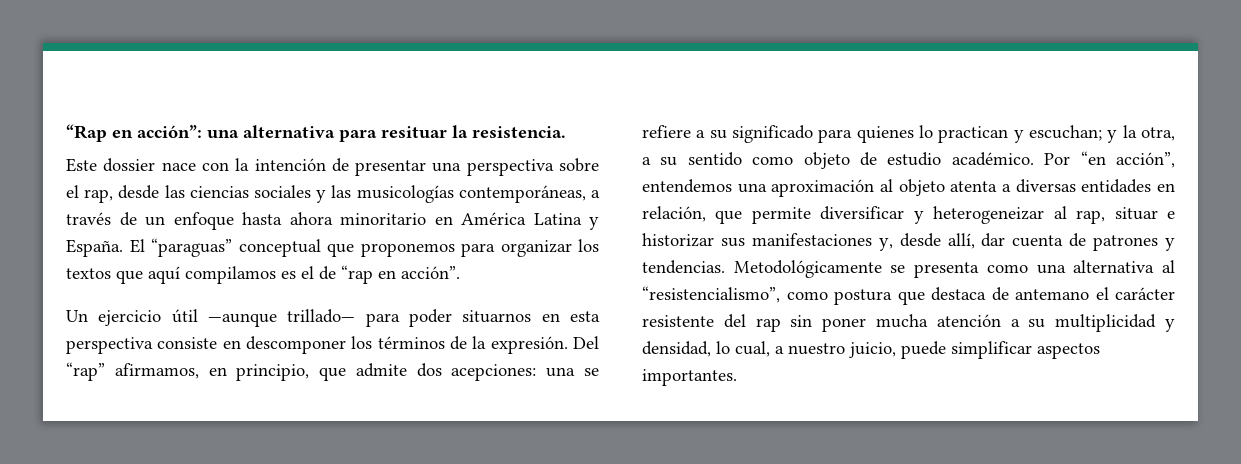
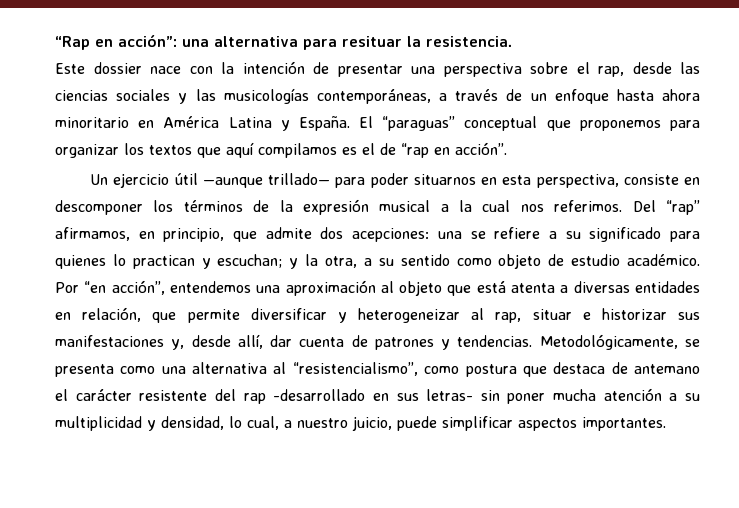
- Un ejercicio útil —aunque trillado— para poder situarnos en esta perspectiva consiste en descomponer los términos de la expresión.
+ Un ejercicio útil —aunque trillado— para poder situarnos en esta perspectiva, consiste en descomponer los términos de la expresión musical a la cual nos referimos.
- Por “en acción”, entendemos una aproximación al objeto atenta a diversas entidades en relación, que permite diversificar y heterogeneizar al rap, situar e historizar sus manifestaciones y, desde allí, dar cuenta de patrones y tendencias.
+ Por “en acción”, entendemos una aproximación al objeto que está atenta a diversas entidades en relación, que permite diversificar y heterogeneizar al rap, situar e historizar sus manifestaciones y, desde allí, dar cuenta de patrones y tendencias.
- Metodológicamente se presenta como una alternativa al “resistencialismo”, como postura que destaca de antemano el carácter resistente del rap sin poner mucha atención a su multiplicidad y densidad, lo cual, a nuestro juicio, puede simplificar aspectos importantes.
+ Metodológicamente, se presenta como una alternativa al “resistencialismo”, como postura que destaca de antemano el carácter resistente del rap -desarrollado en sus letras- sin poner mucha atención a su multiplicidad y densidad, lo cual, a nuestro juicio, puede simplificar aspectos importantes.

